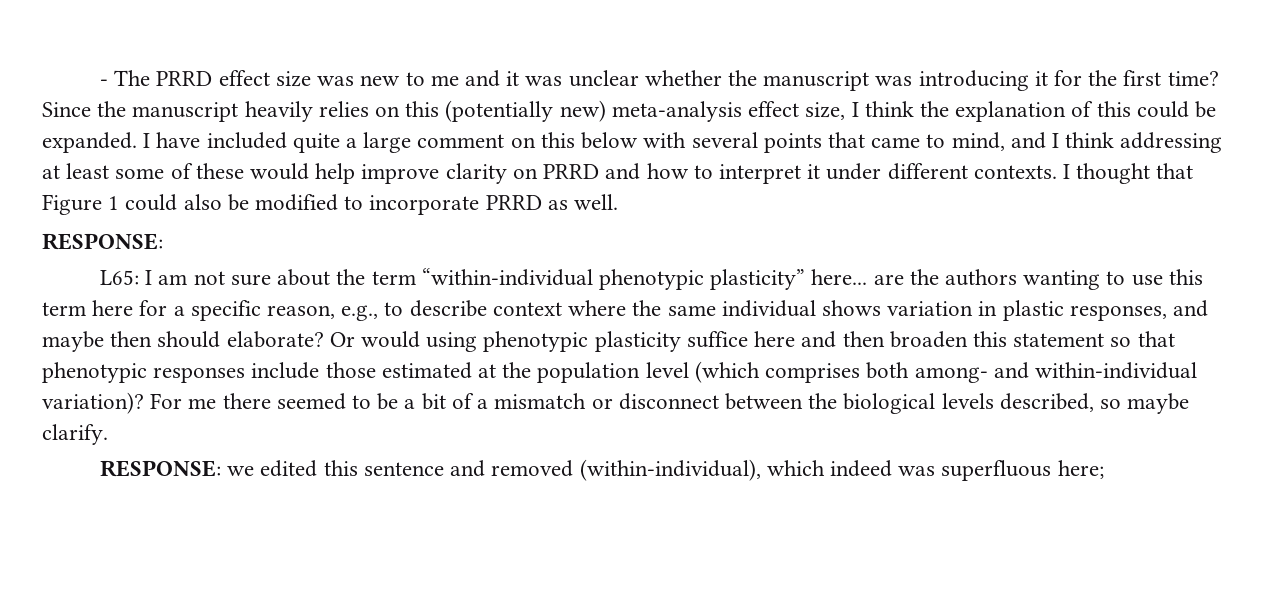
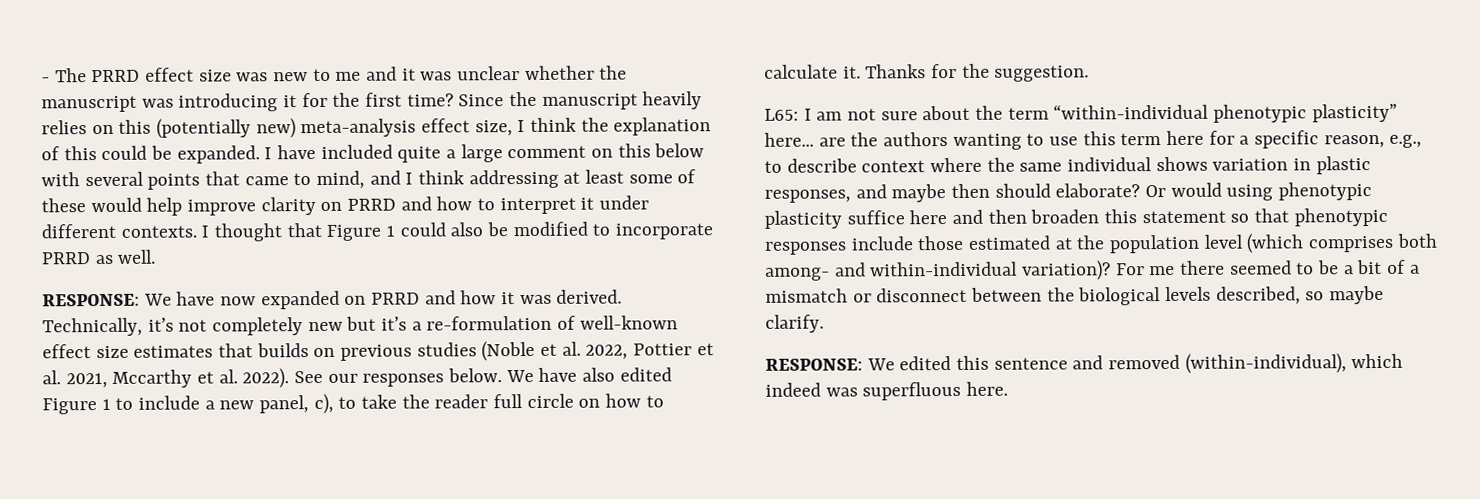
  I thought that Figure 1 could also be modified to incorporate PRRD as well.
- RESPONSE:
+ RESPONSE: We have now expanded on PRRD and how it was derived. Technically, it’s not completely new but it’s a re-formulation of well-known effect size estimates that builds on previous studies (Noble et al. 2022, Pottier et al. 2021, Mccarthy et al. 2022). See our responses below. We have also edited Figure 1 to include a new panel, c), to take the reader full circle on how to calculate it. Thanks for the suggestion.
- RESPONSE: we edited this sentence and removed (within-individual), which indeed was superfluous here;
+ RESPONSE: We edited this sentence and removed (within-individual), which indeed was superfluous here.

